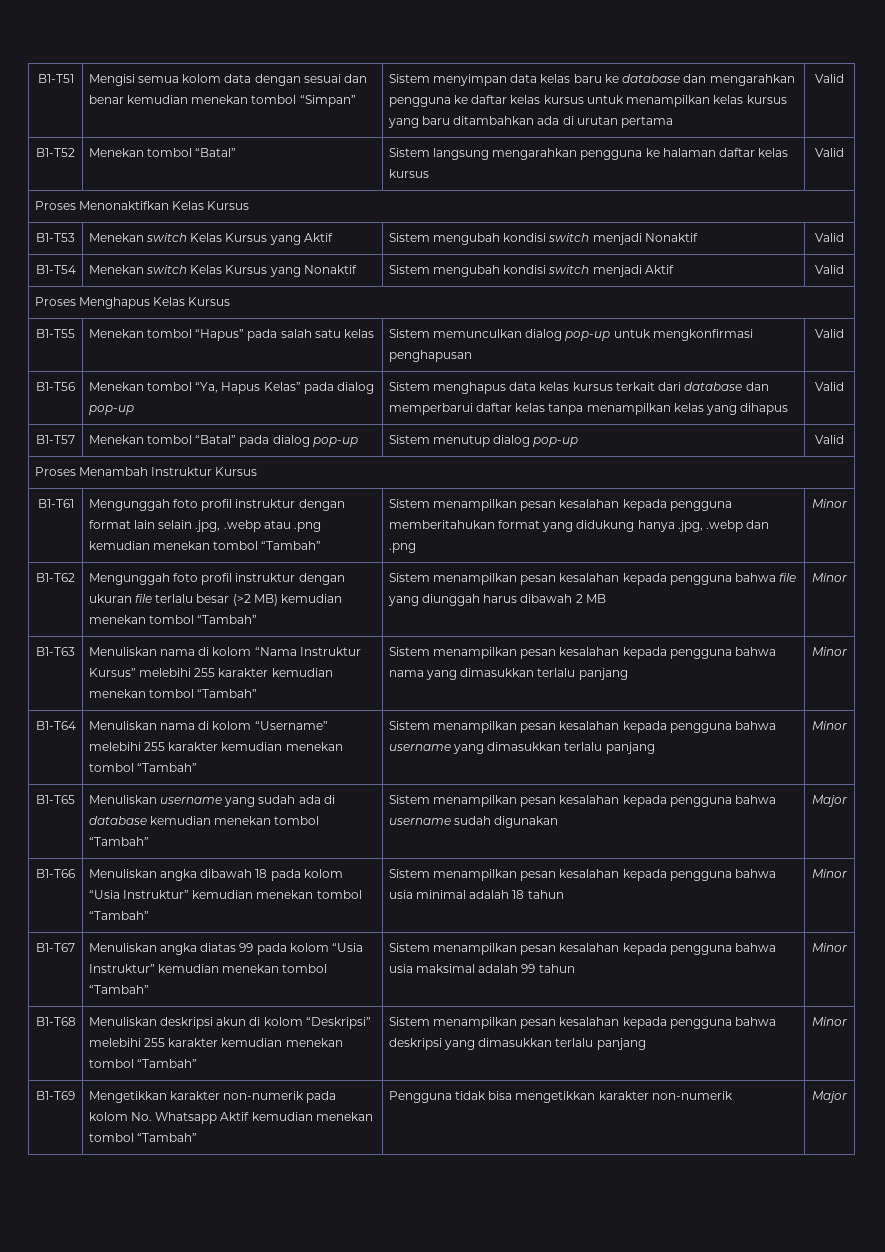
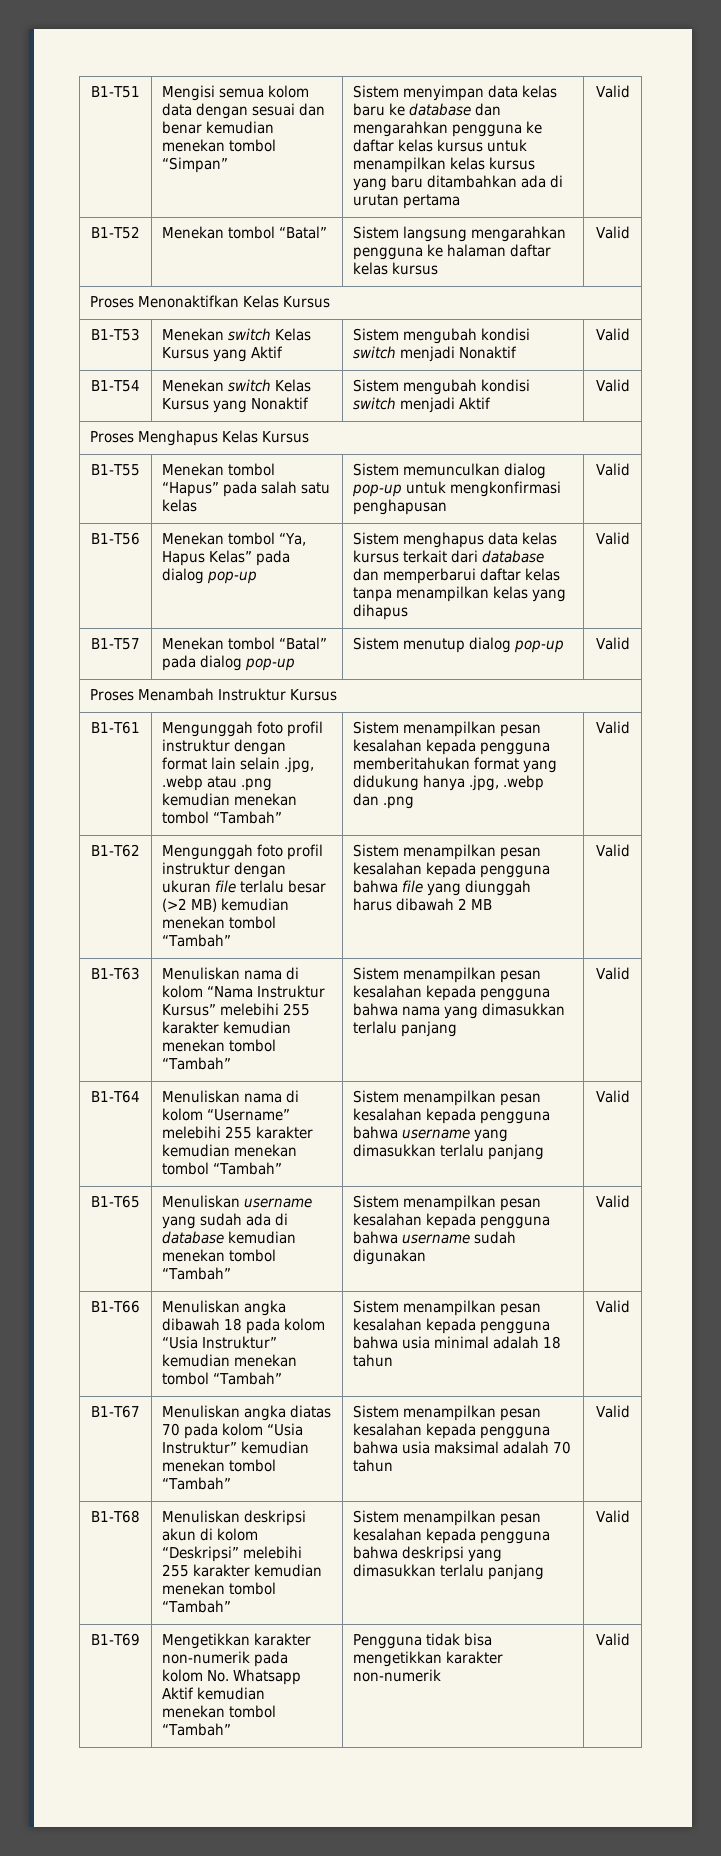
- B1-T61 | Mengunggah foto profil instruktur dengan format lain selain .jpg, .webp atau .png kemudian menekan tombol “Tambah” | Sistem menampilkan pesan kesalahan kepada pengguna memberitahukan format yang didukung hanya .jpg, .webp dan .png | Minor
+ B1-T61 | Mengunggah foto profil instruktur dengan format lain selain .jpg, .webp atau .png kemudian menekan tombol “Tambah” | Sistem menampilkan pesan kesalahan kepada pengguna memberitahukan format yang didukung hanya .jpg, .webp dan .png | Valid
- B1-T62 | Mengunggah foto profil instruktur dengan ukuran file terlalu besar (>2 MB) kemudian menekan tombol “Tambah” | Sistem menampilkan pesan kesalahan kepada pengguna bahwa file yang diunggah harus dibawah 2 MB | Minor
+ B1-T62 | Mengunggah foto profil instruktur dengan ukuran file terlalu besar (>2 MB) kemudian menekan tombol “Tambah” | Sistem menampilkan pesan kesalahan kepada pengguna bahwa file yang diunggah harus dibawah 2 MB | Valid
- B1-T63 | Menuliskan nama di kolom “Nama Instruktur Kursus” melebihi 255 karakter kemudian menekan tombol “Tambah” | Sistem menampilkan pesan kesalahan kepada pengguna bahwa nama yang dimasukkan terlalu panjang | Minor
+ B1-T63 | Menuliskan nama di kolom “Nama Instruktur Kursus” melebihi 255 karakter kemudian menekan tombol “Tambah” | Sistem menampilkan pesan kesalahan kepada pengguna bahwa nama yang dimasukkan terlalu panjang | Valid
- B1-T64 | Menuliskan nama di kolom “Username” melebihi 255 karakter kemudian menekan tombol “Tambah” | Sistem menampilkan pesan kesalahan kepada pengguna bahwa username yang dimasukkan terlalu panjang | Minor
+ B1-T64 | Menuliskan nama di kolom “Username” melebihi 255 karakter kemudian menekan tombol “Tambah” | Sistem menampilkan pesan kesalahan kepada pengguna bahwa username yang dimasukkan terlalu panjang | Valid
- B1-T65 | Menuliskan username yang sudah ada di database kemudian menekan tombol “Tambah” | Sistem menampilkan pesan kesalahan kepada pengguna bahwa username sudah digunakan | Major
+ B1-T65 | Menuliskan username yang sudah ada di database kemudian menekan tombol “Tambah” | Sistem menampilkan pesan kesalahan kepada pengguna bahwa username sudah digunakan | Valid
- B1-T66 | Menuliskan angka dibawah 18 pada kolom “Usia Instruktur” kemudian menekan tombol “Tambah” | Sistem menampilkan pesan kesalahan kepada pengguna bahwa usia minimal adalah 18 tahun | Minor
+ B1-T66 | Menuliskan angka dibawah 18 pada kolom “Usia Instruktur” kemudian menekan tombol “Tambah” | Sistem menampilkan pesan kesalahan kepada pengguna bahwa usia minimal adalah 18 tahun | Valid
- B1-T67 | Menuliskan angka diatas 99 pada kolom “Usia Instruktur” kemudian menekan tombol “Tambah” | Sistem menampilkan pesan kesalahan kepada pengguna bahwa usia maksimal adalah 99 tahun | Minor
+ B1-T67 | Menuliskan angka diatas 70 pada kolom “Usia Instruktur” kemudian menekan tombol “Tambah” | Sistem menampilkan pesan kesalahan kepada pengguna bahwa usia maksimal adalah 70 tahun | Valid
- B1-T68 | Menuliskan deskripsi akun di kolom “Deskripsi” melebihi 255 karakter kemudian menekan tombol “Tambah” | Sistem menampilkan pesan kesalahan kepada pengguna bahwa deskripsi yang dimasukkan terlalu panjang | Minor
+ B1-T68 | Menuliskan deskripsi akun di kolom “Deskripsi” melebihi 255 karakter kemudian menekan tombol “Tambah” | Sistem menampilkan pesan kesalahan kepada pengguna bahwa deskripsi yang dimasukkan terlalu panjang | Valid
- B1-T69 | Mengetikkan karakter non-numerik pada kolom No. Whatsapp Aktif kemudian menekan tombol “Tambah” | Pengguna tidak bisa mengetikkan karakter non-numerik | Major
+ B1-T69 | Mengetikkan karakter non-numerik pada kolom No. Whatsapp Aktif kemudian menekan tombol “Tambah” | Pengguna tidak bisa mengetikkan karakter non-numerik | Valid

